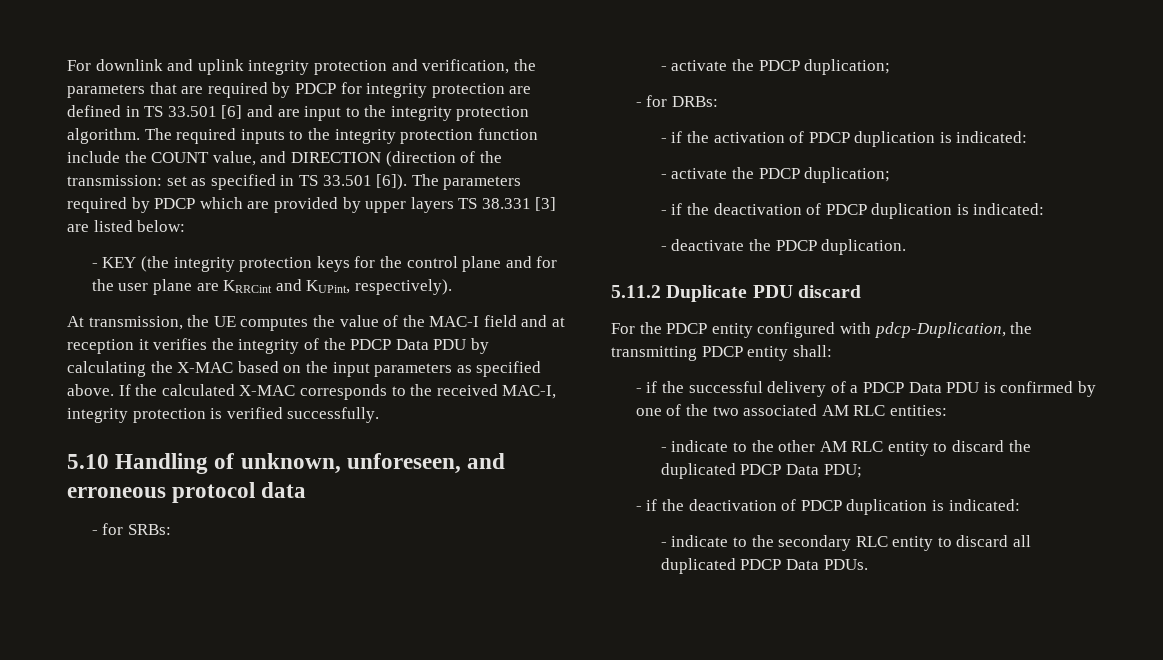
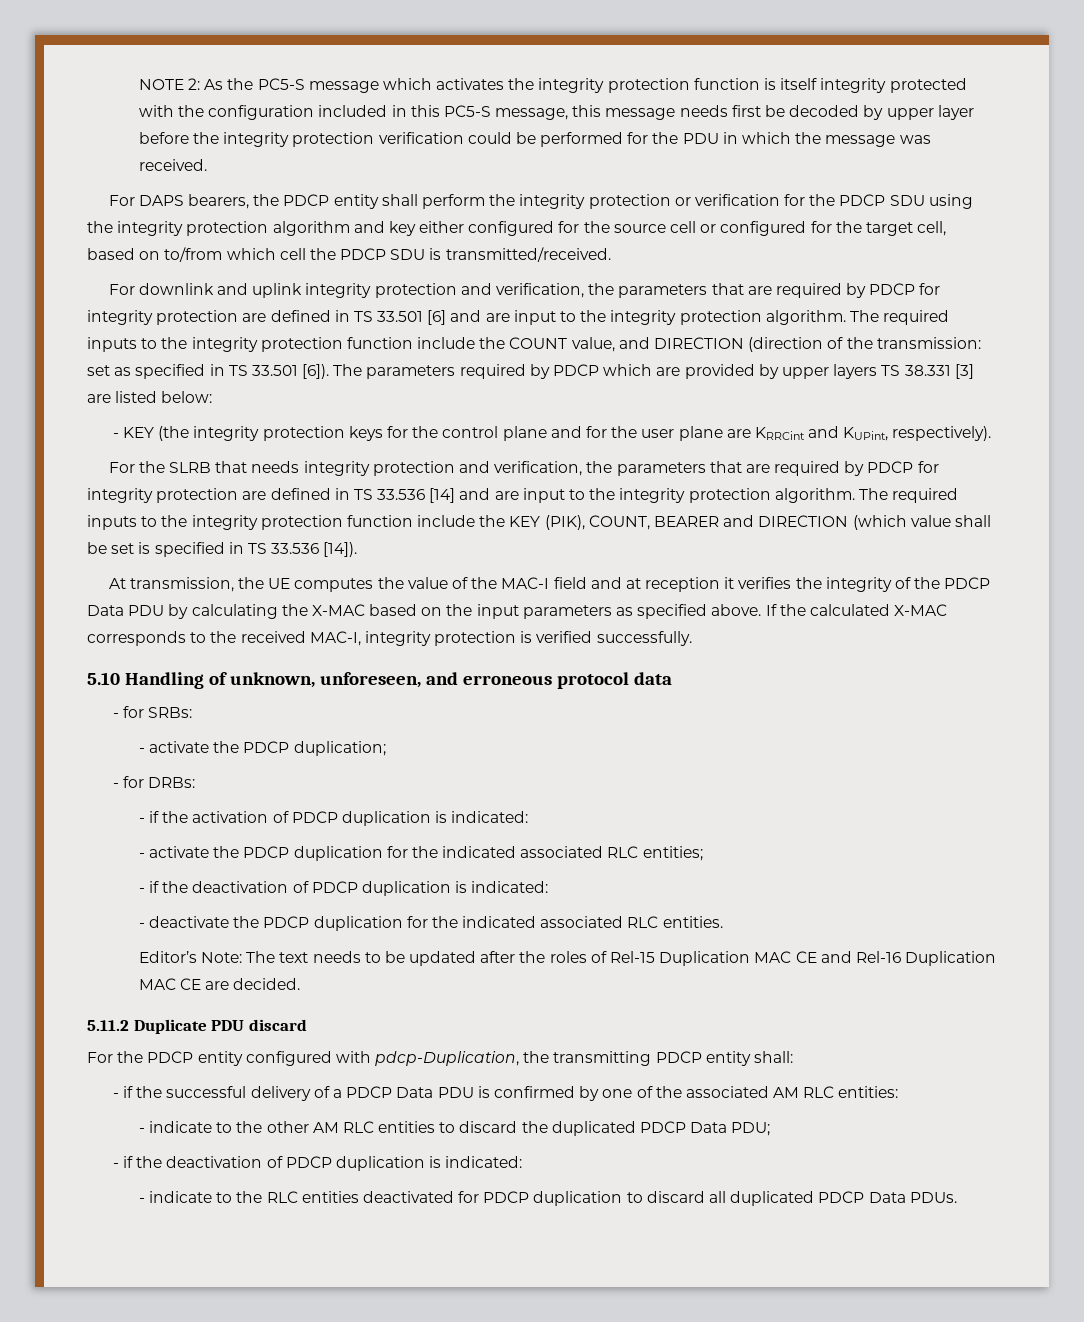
+ NOTE 2: As the PC5-S message which activates the integrity protection function is itself integrity protected with the configuration included in this PC5-S message, this message needs first be decoded by upper layer before the integrity protection verification could be performed for the PDU in which the message was received.
+ For DAPS bearers, the PDCP entity shall perform the integrity protection or verification for the PDCP SDU using the integrity protection algorithm and key either configured for the source cell or configured for the target cell, based on to/from which cell the PDCP SDU is transmitted/received.
+ For the SLRB that needs integrity protection and verification, the parameters that are required by PDCP for integrity protection are defined in TS 33.536 [14] and are input to the integrity protection algorithm. The required inputs to the integrity protection function include the KEY (PIK), COUNT, BEARER and DIRECTION (which value shall be set is specified in TS 33.536 [14]).
  - if the activation of PDCP duplication is indicated:
- - activate the PDCP duplication;
+ - activate the PDCP duplication for the indicated associated RLC entities;
- - deactivate the PDCP duplication.
+ - deactivate the PDCP duplication for the indicated associated RLC entities.
+ Editor’s Note: The text needs to be updated after the roles of Rel-15 Duplication MAC CE and Rel-16 Duplication MAC CE are decided.
- - if the successful delivery of a PDCP Data PDU is confirmed by one of the two associated AM RLC entities:
+ - if the successful delivery of a PDCP Data PDU is confirmed by one of the associated AM RLC entities:
- - indicate to the other AM RLC entity to discard the duplicated PDCP Data PDU;
+ - indicate to the other AM RLC entities to discard the duplicated PDCP Data PDU;
- - indicate to the secondary RLC entity to discard all duplicated PDCP Data PDUs.
+ - indicate to the RLC entities deactivated for PDCP duplication to discard all duplicated PDCP Data PDUs.

